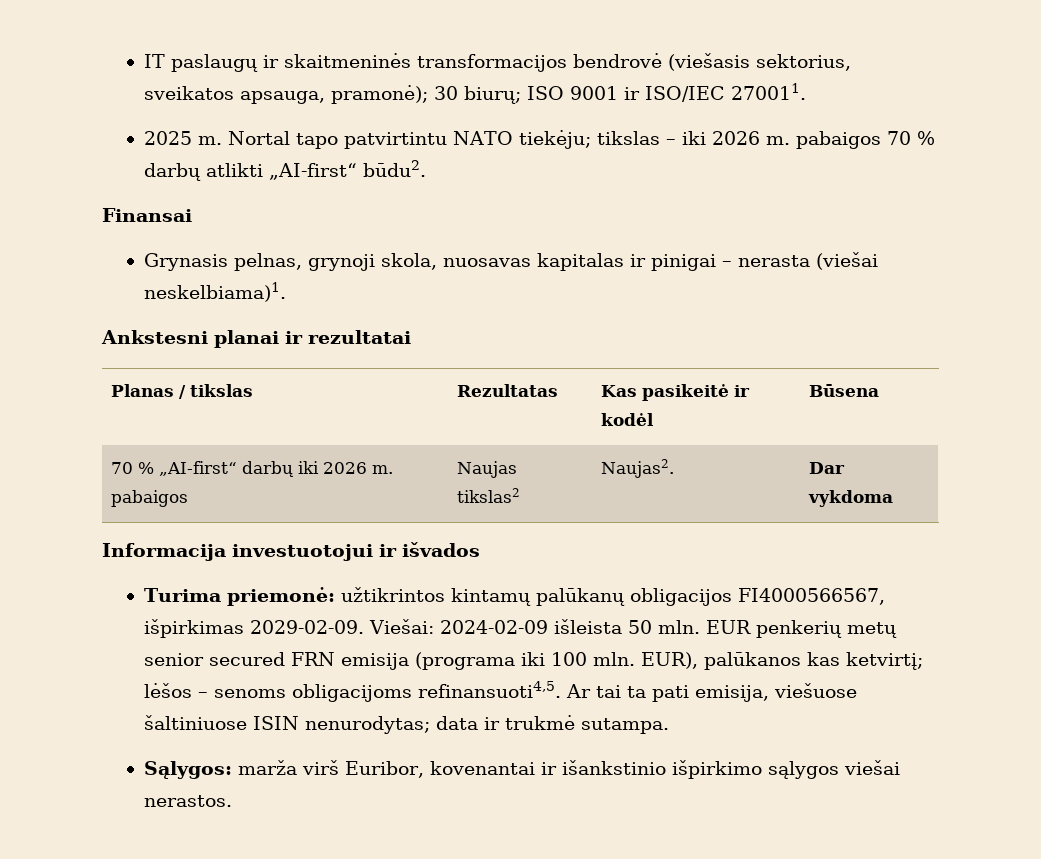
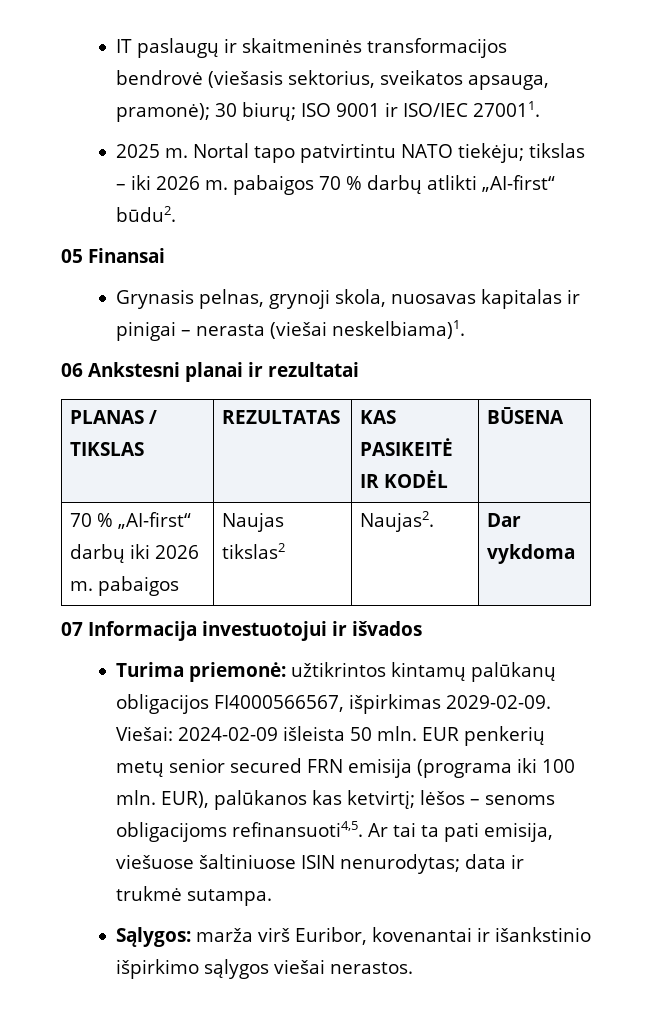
- Finansai
+ 05 Finansai
- Ankstesni planai ir rezultatai
+ 06 Ankstesni planai ir rezultatai
- Planas / tikslas | Rezultatas | Kas pasikeitė ir kodėl | Būsena
+ PLANAS / TIKSLAS | REZULTATAS | KAS PASIKEITĖ IR KODĖL | BŪSENA
- Informacija investuotojui ir išvados
+ 07 Informacija investuotojui ir išvados

